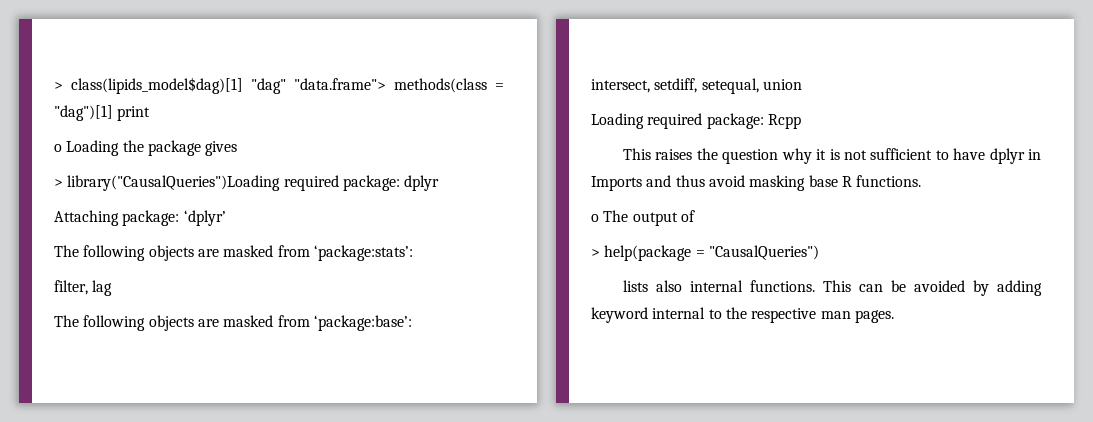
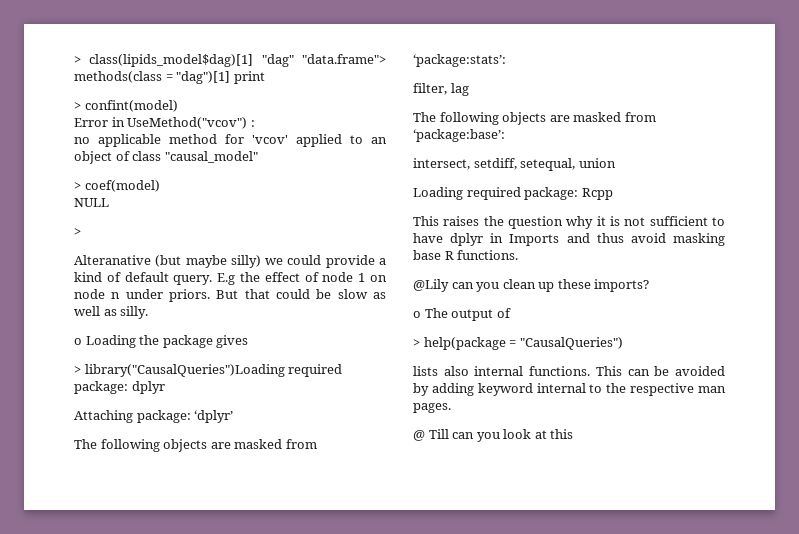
+ > confint(model)
+ Error in UseMethod("vcov") :
+ no applicable method for 'vcov' applied to an object of class "causal_model"
+ > coef(model)
+ NULL
+ >
+ Alteranative (but maybe silly) we could provide a kind of default query. E.g the effect of node 1 on node n under priors. But that could be slow as well as silly.
+ @Lily can you clean up these imports?
+ @ Till can you look at this

